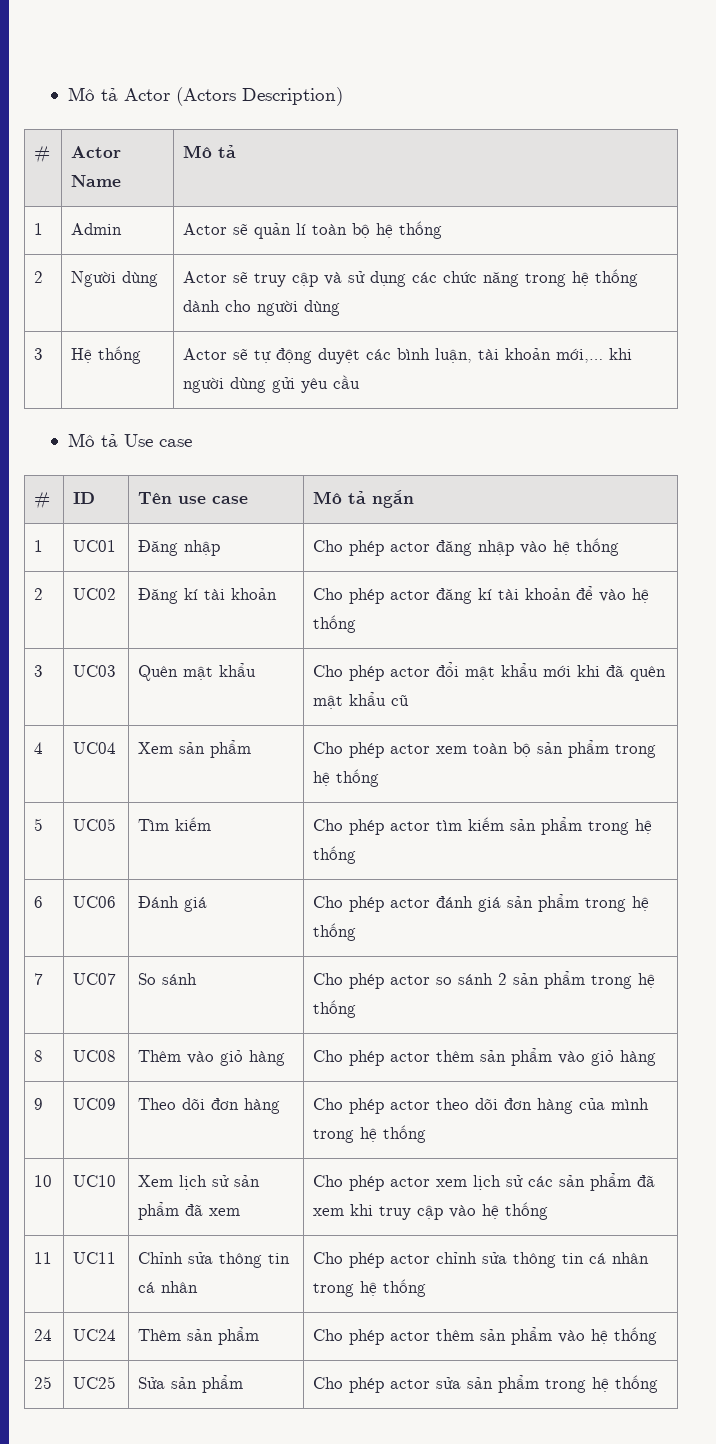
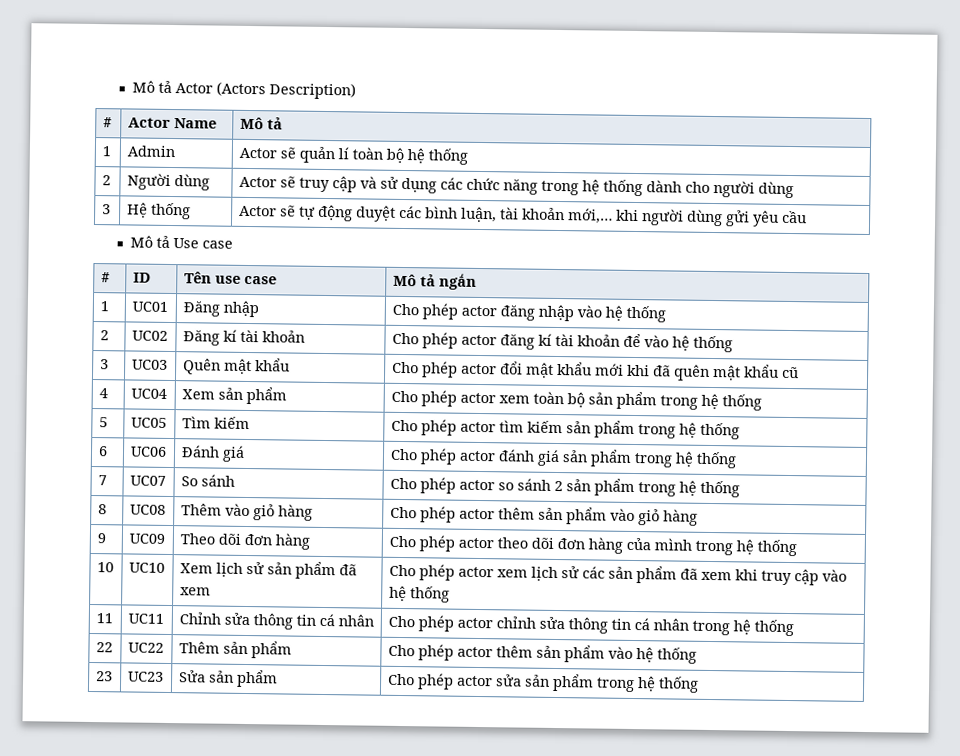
- 24 | UC24 | Thêm sản phẩm | Cho phép actor thêm sản phẩm vào hệ thống
+ 22 | UC22 | Thêm sản phẩm | Cho phép actor thêm sản phẩm vào hệ thống
- 25 | UC25 | Sửa sản phẩm | Cho phép actor sửa sản phẩm trong hệ thống
+ 23 | UC23 | Sửa sản phẩm | Cho phép actor sửa sản phẩm trong hệ thống

